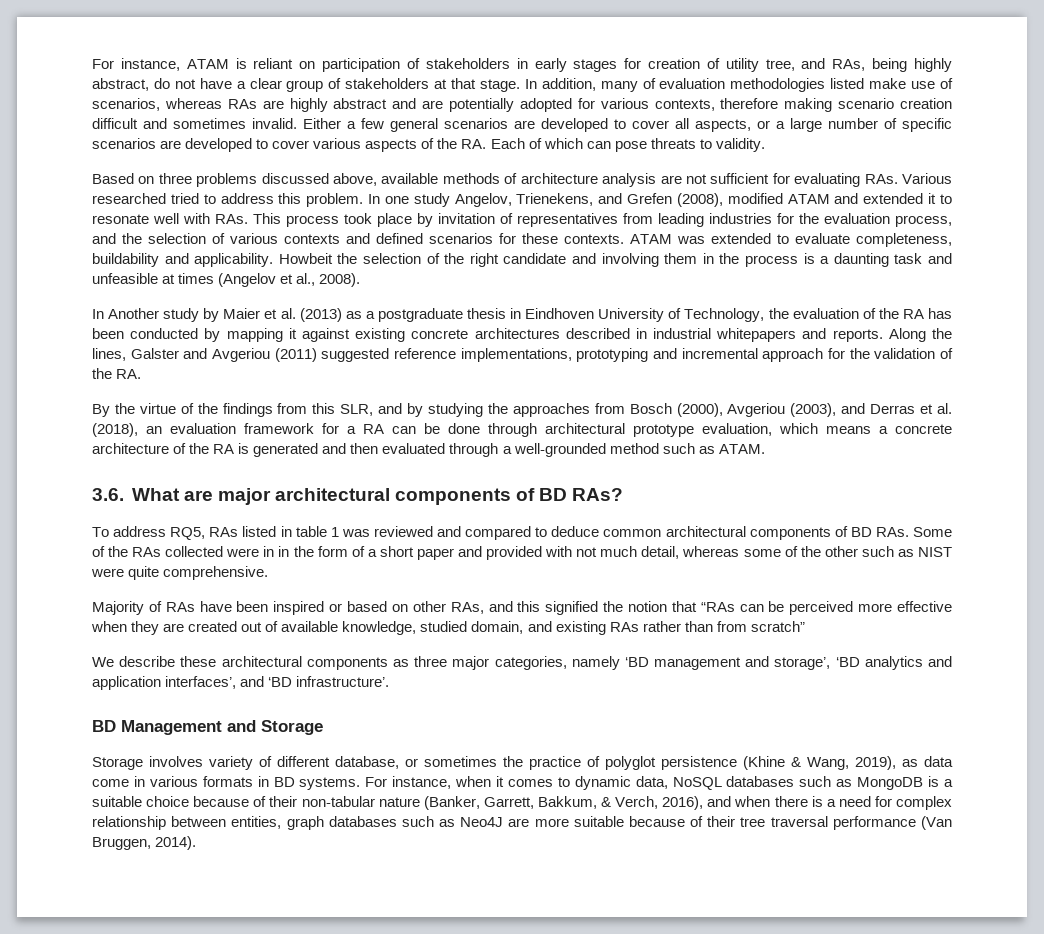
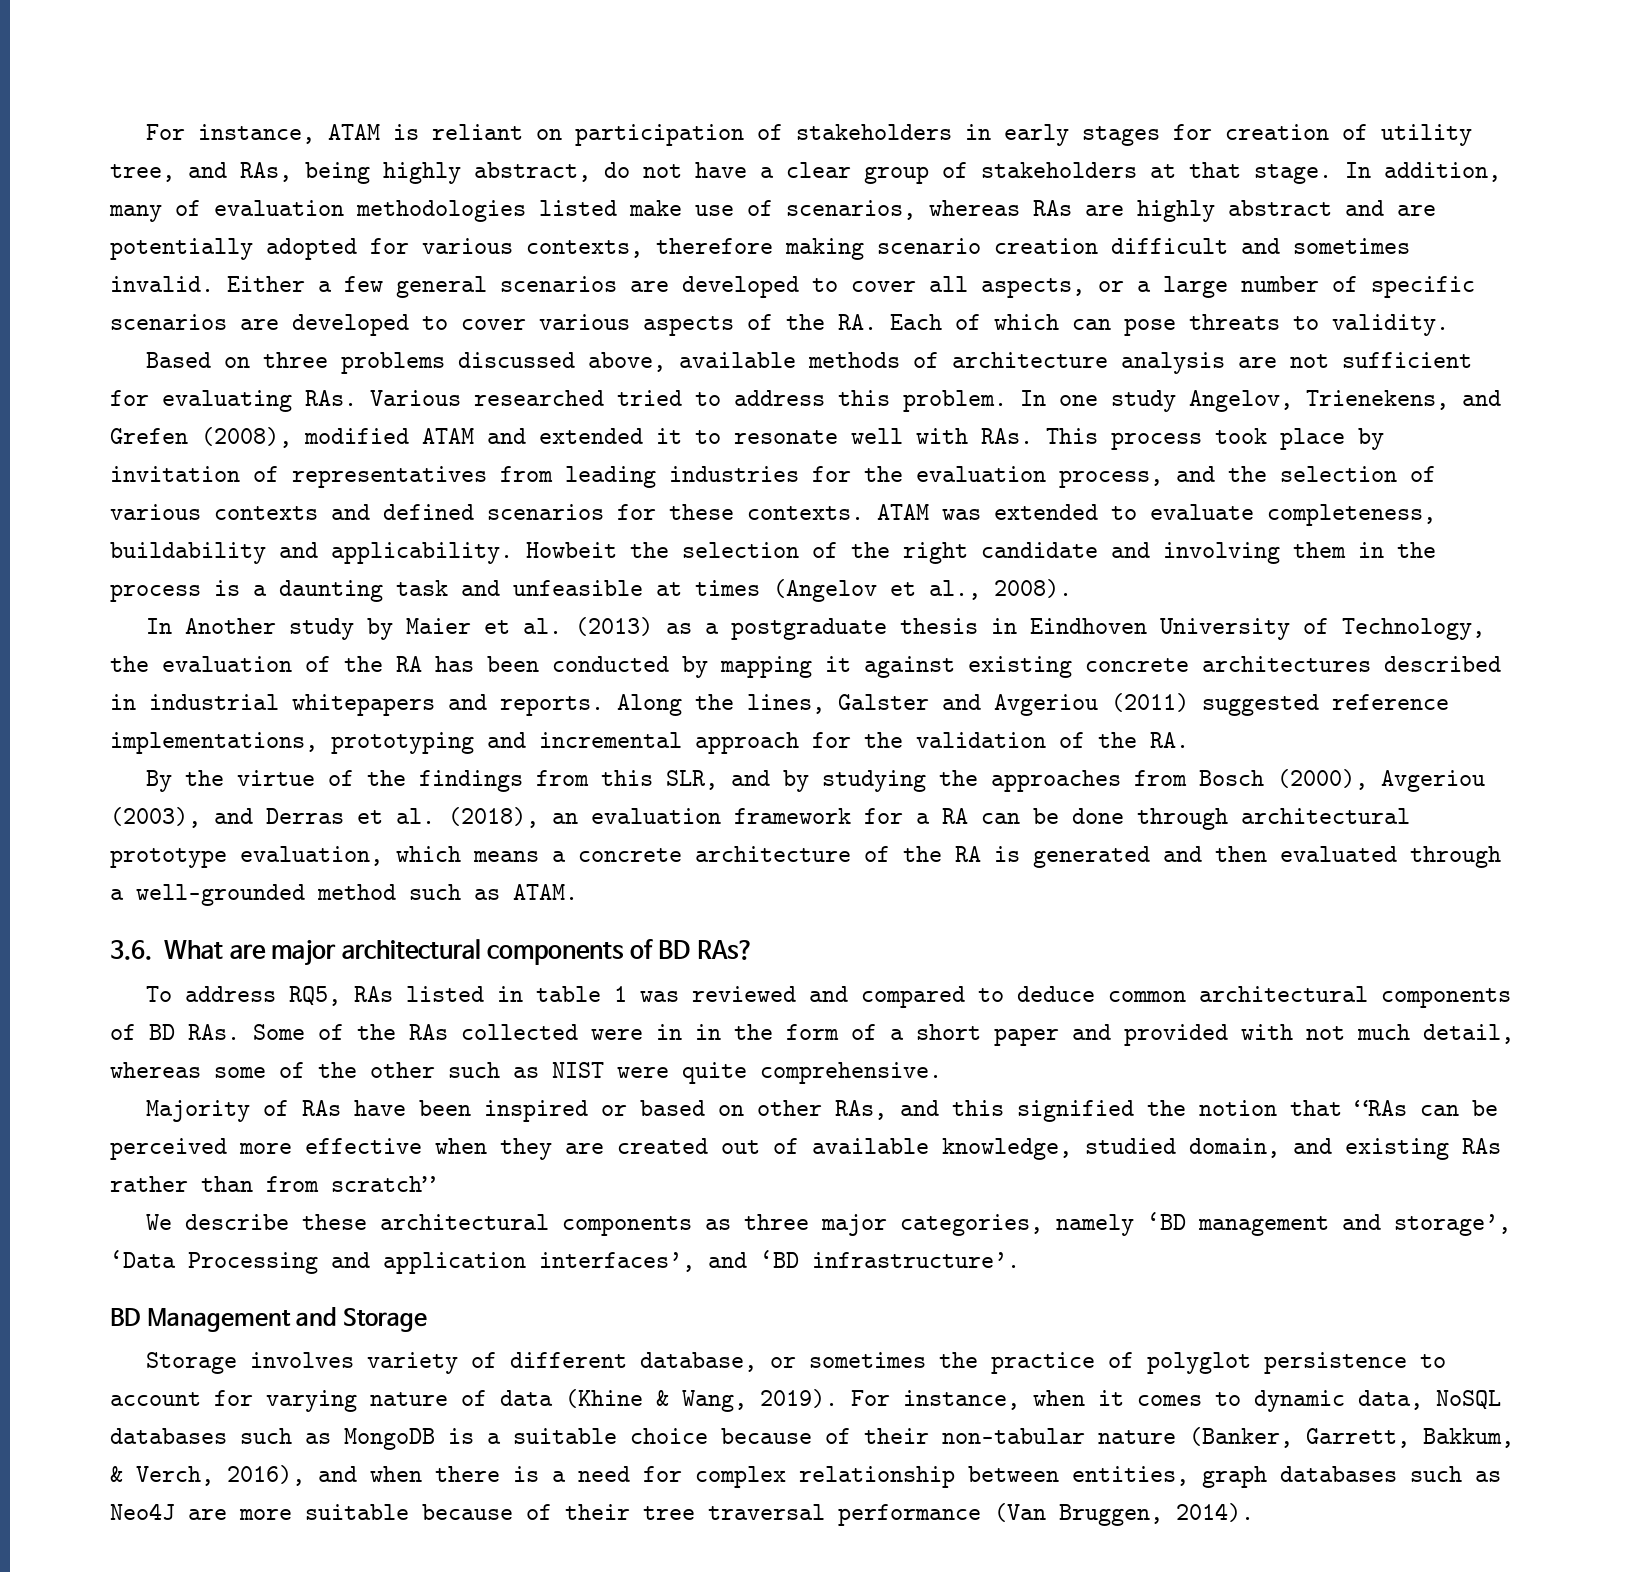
- We describe these architectural components as three major categories, namely ‘BD management and storage’, ‘BD analytics and application interfaces’, and ‘BD infrastructure’.
+ We describe these architectural components as three major categories, namely ‘BD management and storage’, ‘Data Processing and application interfaces’, and ‘BD infrastructure’.
- Storage involves variety of different database, or sometimes the practice of polyglot persistence (Khine & Wang, 2019), as data come in various formats in BD systems.
+ Storage involves variety of different database, or sometimes the practice of polyglot persistence to account for varying nature of data (Khine & Wang, 2019).

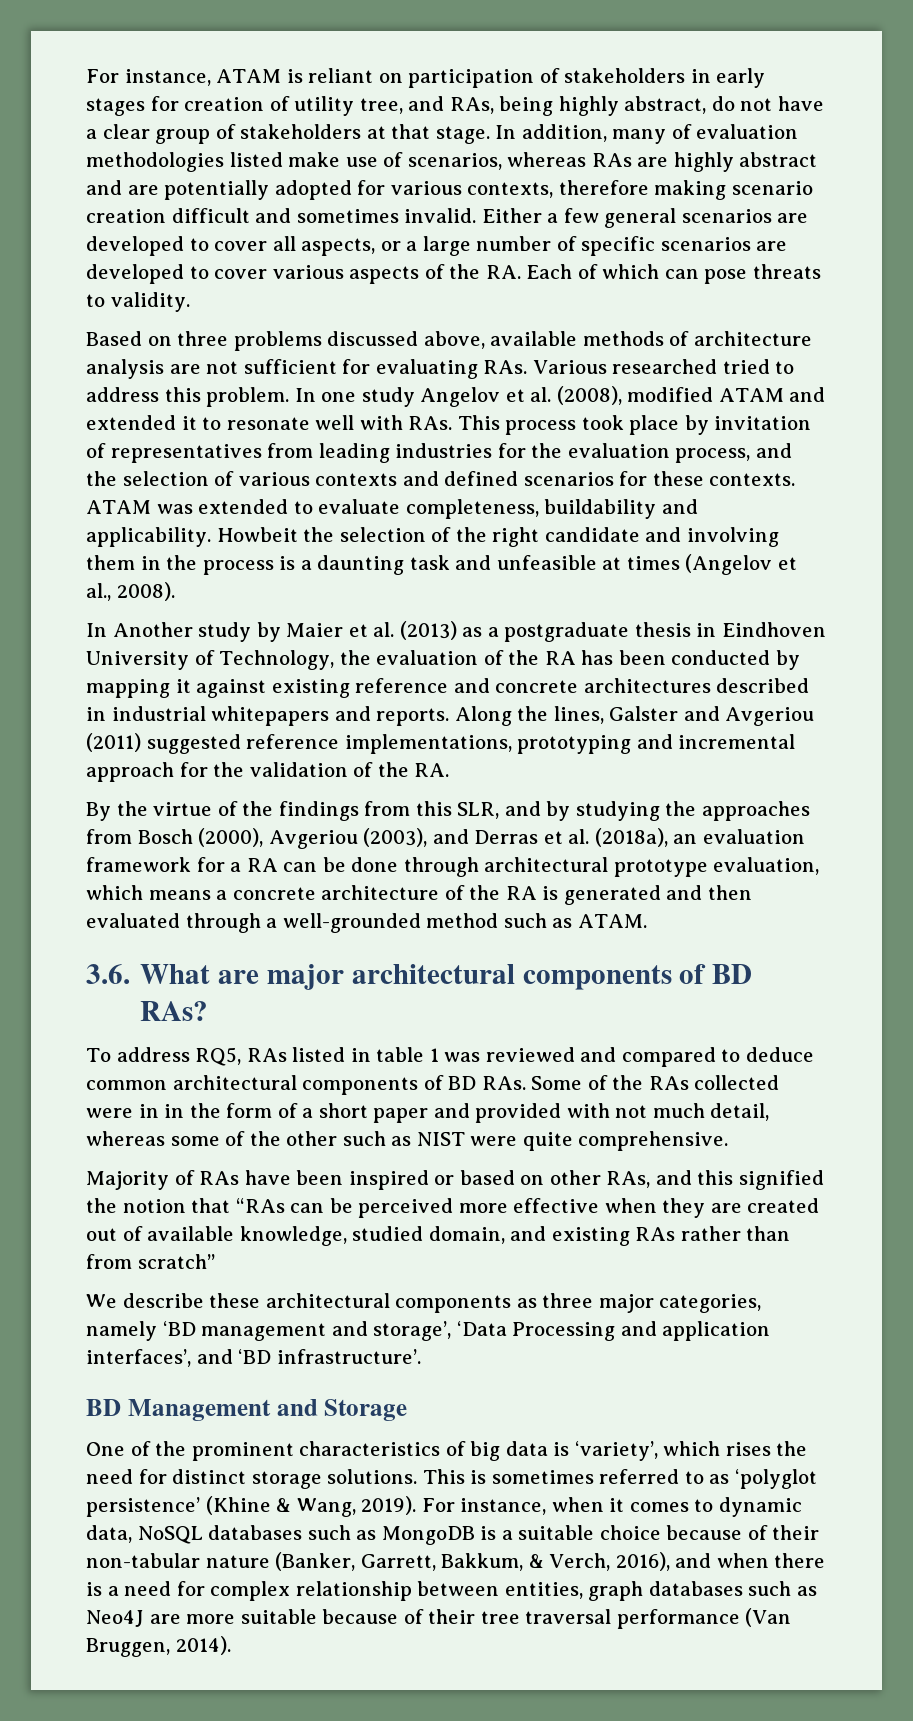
- In one study Angelov, Trienekens, and Grefen (2008), modified ATAM and extended it to resonate well with RAs. This process took place by invitation of representatives from leading industries for the evaluation process, and the selection of various contexts and defined scenarios for these contexts.
+ In one study Angelov et al. (2008), modified ATAM and extended it to resonate well with RAs. This process took place by invitation of representatives from leading industries for the evaluation process, and the selection of various contexts and defined scenarios for these contexts.
- In Another study by Maier et al. (2013) as a postgraduate thesis in Eindhoven University of Technology, the evaluation of the RA has been conducted by mapping it against existing concrete architectures described in industrial whitepapers and reports.
+ In Another study by Maier et al. (2013) as a postgraduate thesis in Eindhoven University of Technology, the evaluation of the RA has been conducted by mapping it against existing reference and concrete architectures described in industrial whitepapers and reports.
- By the virtue of the findings from this SLR, and by studying the approaches from Bosch (2000), Avgeriou (2003), and Derras et al. (2018), an evaluation framework for a RA can be done through architectural prototype evaluation, which means a concrete architecture of the RA is generated and then evaluated through a well-grounded method such as ATAM.
+ By the virtue of the findings from this SLR, and by studying the approaches from Bosch (2000), Avgeriou (2003), and Derras et al. (2018a), an evaluation framework for a RA can be done through architectural prototype evaluation, which means a concrete architecture of the RA is generated and then evaluated through a well-grounded method such as ATAM.
- Storage involves variety of different database, or sometimes the practice of polyglot persistence to account for varying nature of data (Khine & Wang, 2019).
+ One of the prominent characteristics of big data is ‘variety’, which rises the need for distinct storage solutions. This is sometimes referred to as ‘polyglot persistence’ (Khine & Wang, 2019).

